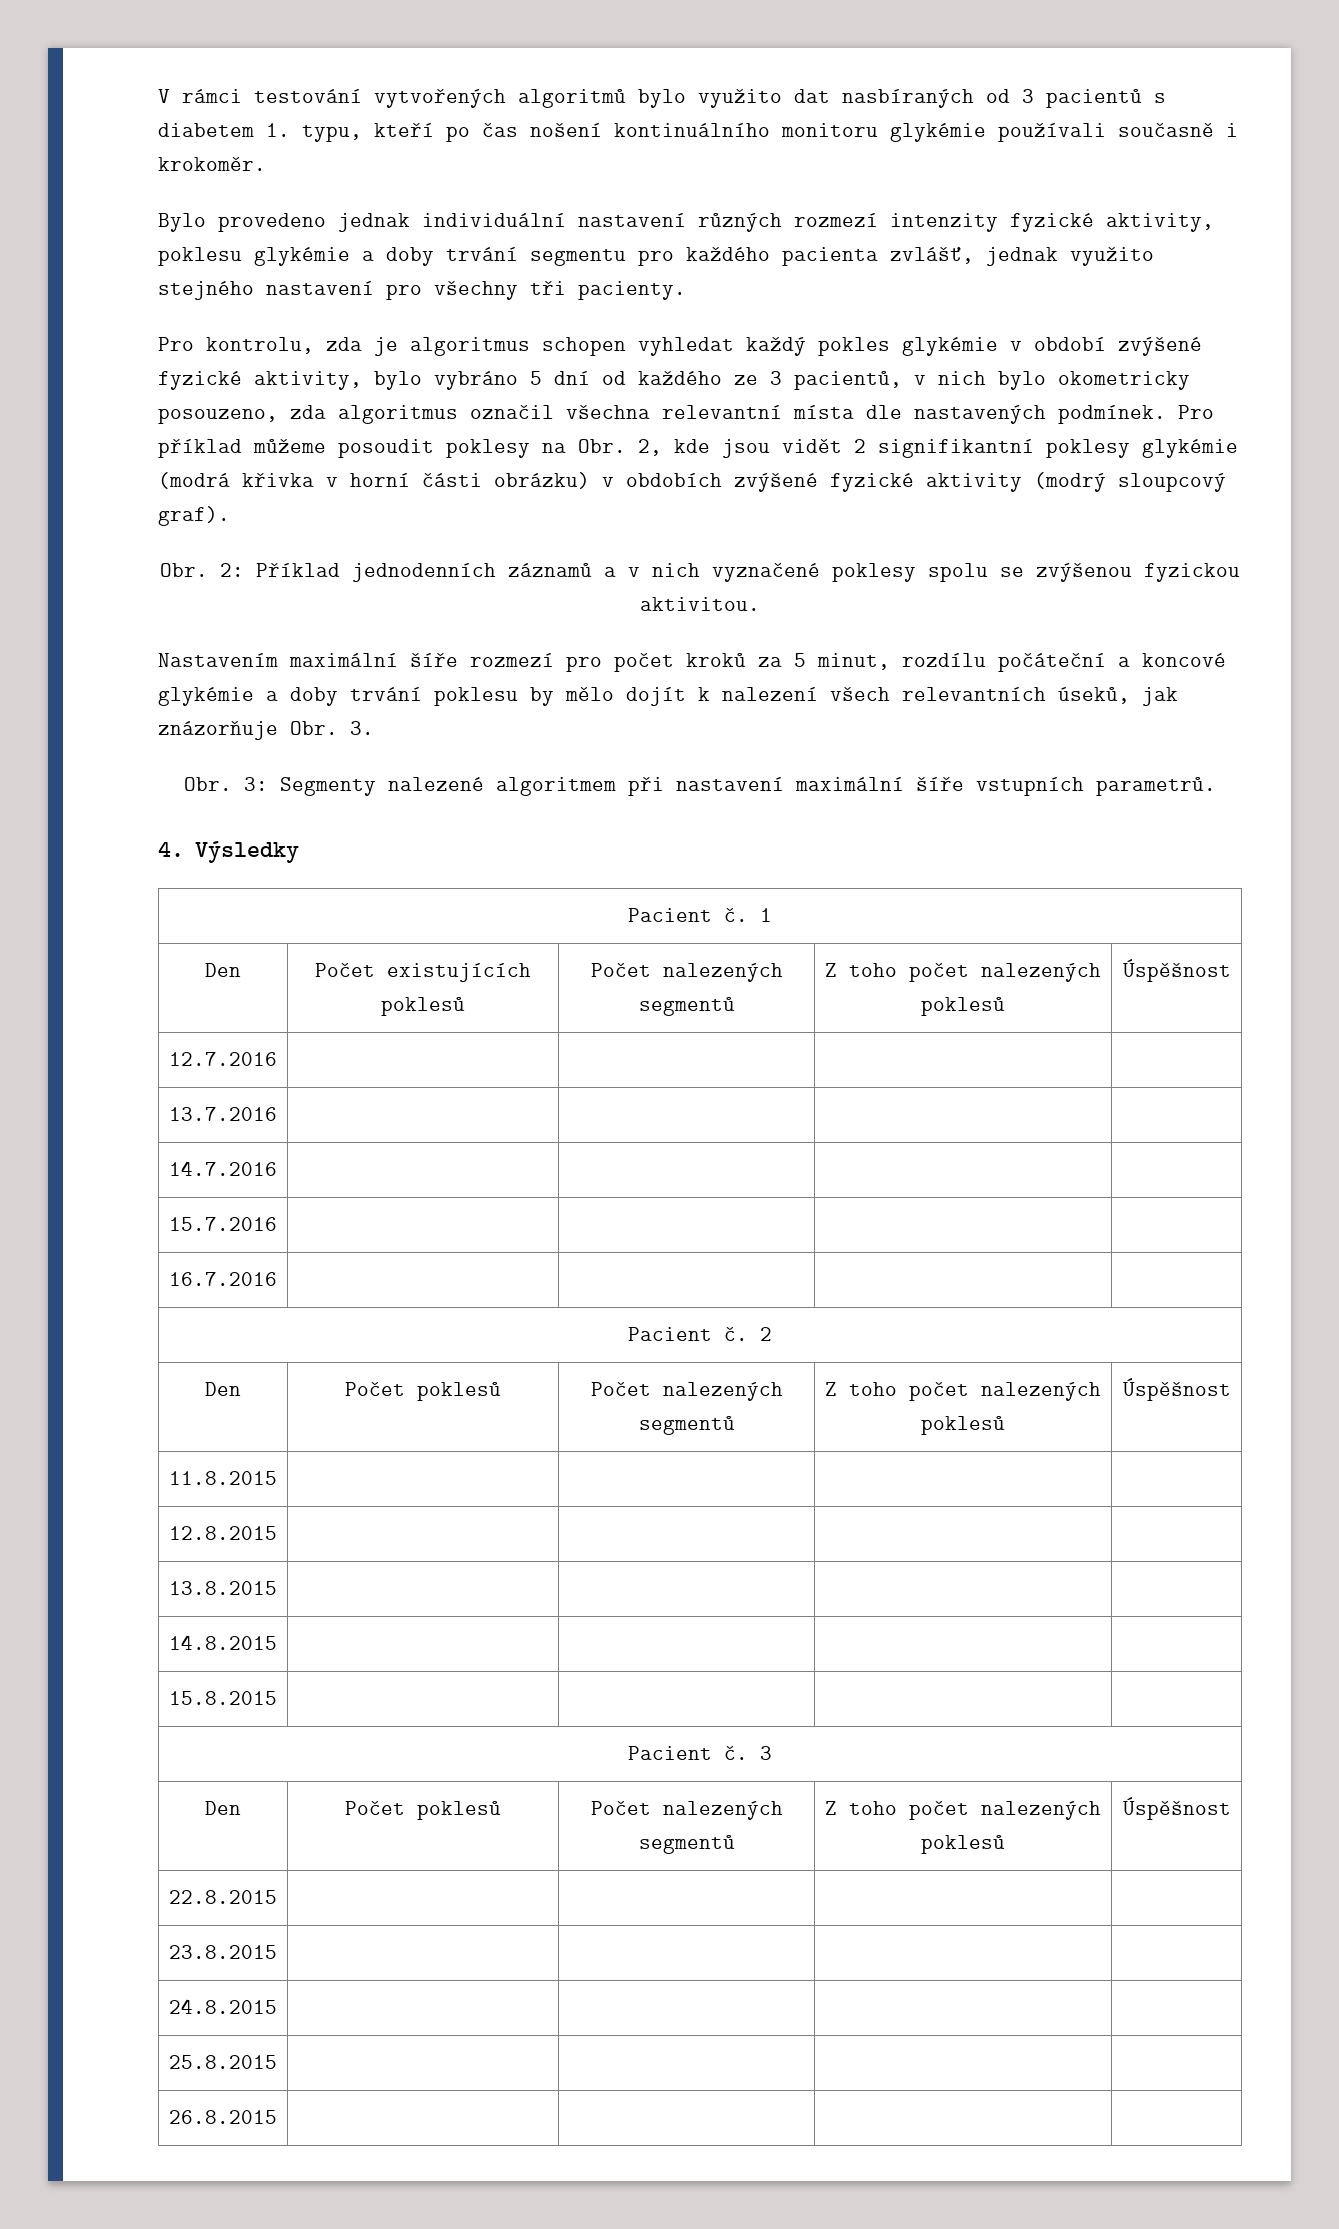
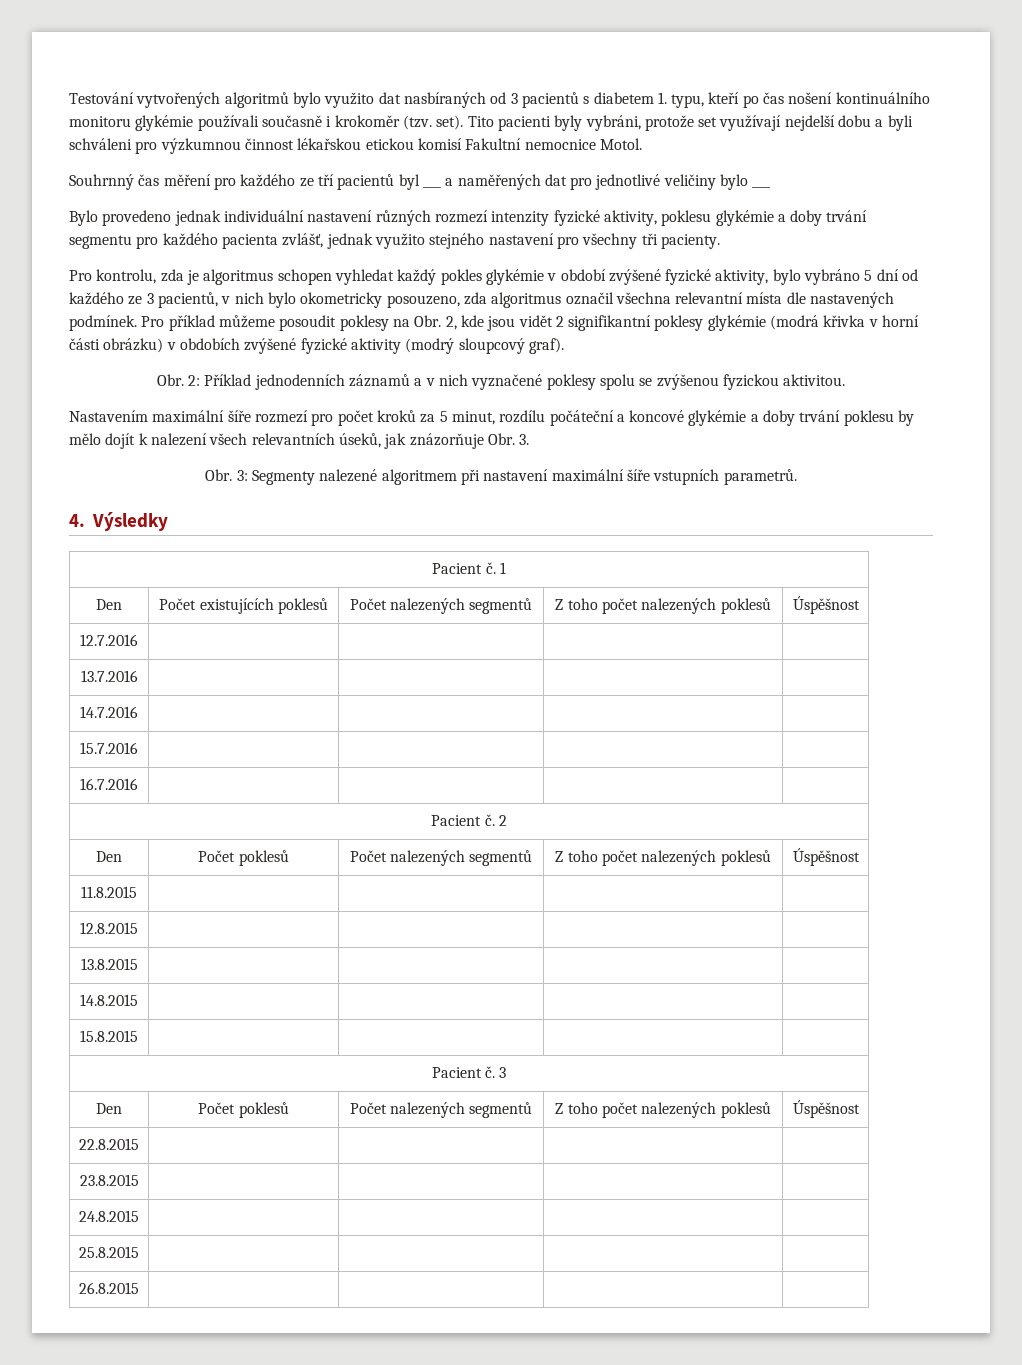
- V rámci testování vytvořených algoritmů bylo využito dat nasbíraných od 3 pacientů s diabetem 1. typu, kteří po čas nošení kontinuálního monitoru glykémie používali současně i krokoměr.
+ Testování vytvořených algoritmů bylo využito dat nasbíraných od 3 pacientů s diabetem 1. typu, kteří po čas nošení kontinuálního monitoru glykémie používali současně i krokoměr (tzv. set). Tito pacienti byly vybráni, protože set využívají nejdelší dobu a byli schváleni pro výzkumnou činnost lékařskou etickou komisí Fakultní nemocnice Motol.
+ Souhrnný čas měření pro každého ze tří pacientů byl ___ a naměřených dat pro jednotlivé veličiny bylo ___

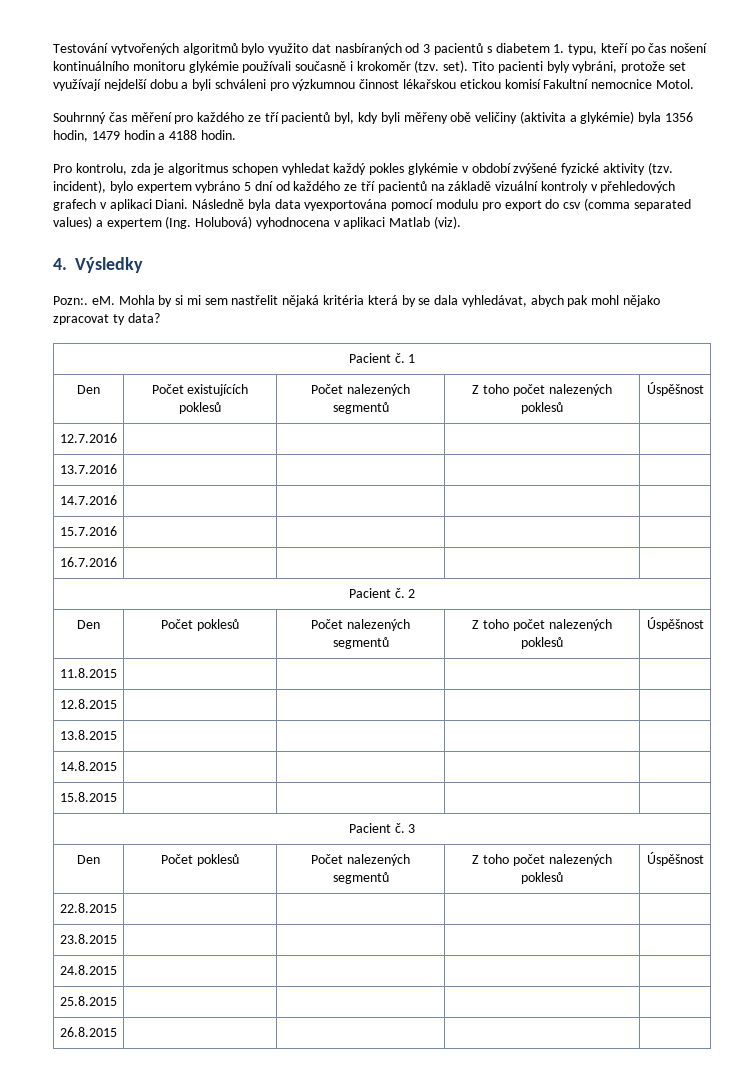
- Souhrnný čas měření pro každého ze tří pacientů byl ___ a naměřených dat pro jednotlivé veličiny bylo ___
- Bylo provedeno jednak individuální nastavení různých rozmezí intenzity fyzické aktivity, poklesu glykémie a doby trvání segmentu pro každého pacienta zvlášť, jednak využito stejného nastavení pro všechny tři pacienty.
+ Souhrnný čas měření pro každého ze tří pacientů byl, kdy byli měřeny obě veličiny (aktivita a glykémie) byla 1356 hodin, 1479 hodin a 4188 hodin.
- Pro kontrolu, zda je algoritmus schopen vyhledat každý pokles glykémie v období zvýšené fyzické aktivity, bylo vybráno 5 dní od každého ze 3 pacientů, v nich bylo okometricky posouzeno, zda algoritmus označil všechna relevantní místa dle nastavených podmínek. Pro příklad můžeme posoudit poklesy na Obr. 2, kde jsou vidět 2 signifikantní poklesy glykémie (modrá křivka v horní části obrázku) v obdobích zvýšené fyzické aktivity (modrý sloupcový graf).
- Obr. 2: Příklad jednodenních záznamů a v nich vyznačené poklesy spolu se zvýšenou fyzickou aktivitou.
- Nastavením maximální šíře rozmezí pro počet kroků za 5 minut, rozdílu počáteční a koncové glykémie a doby trvání poklesu by mělo dojít k nalezení všech relevantních úseků, jak znázorňuje Obr. 3.
- Obr. 3: Segmenty nalezené algoritmem při nastavení maximální šíře vstupních parametrů.
+ Pro kontrolu, zda je algoritmus schopen vyhledat každý pokles glykémie v období zvýšené fyzické aktivity (tzv. incident), bylo expertem vybráno 5 dní od každého ze tří pacientů na základě vizuální kontroly v přehledových grafech v aplikaci Diani. Následně byla data vyexportována pomocí modulu pro export do csv (comma separated values) a expertem (Ing. Holubová) vyhodnocena v aplikaci Matlab (viz).
  4. Výsledky
+ Pozn:. eM. Mohla by si mi sem nastřelit nějaká kritéria která by se dala vyhledávat, abych pak mohl nějako zpracovat ty data?

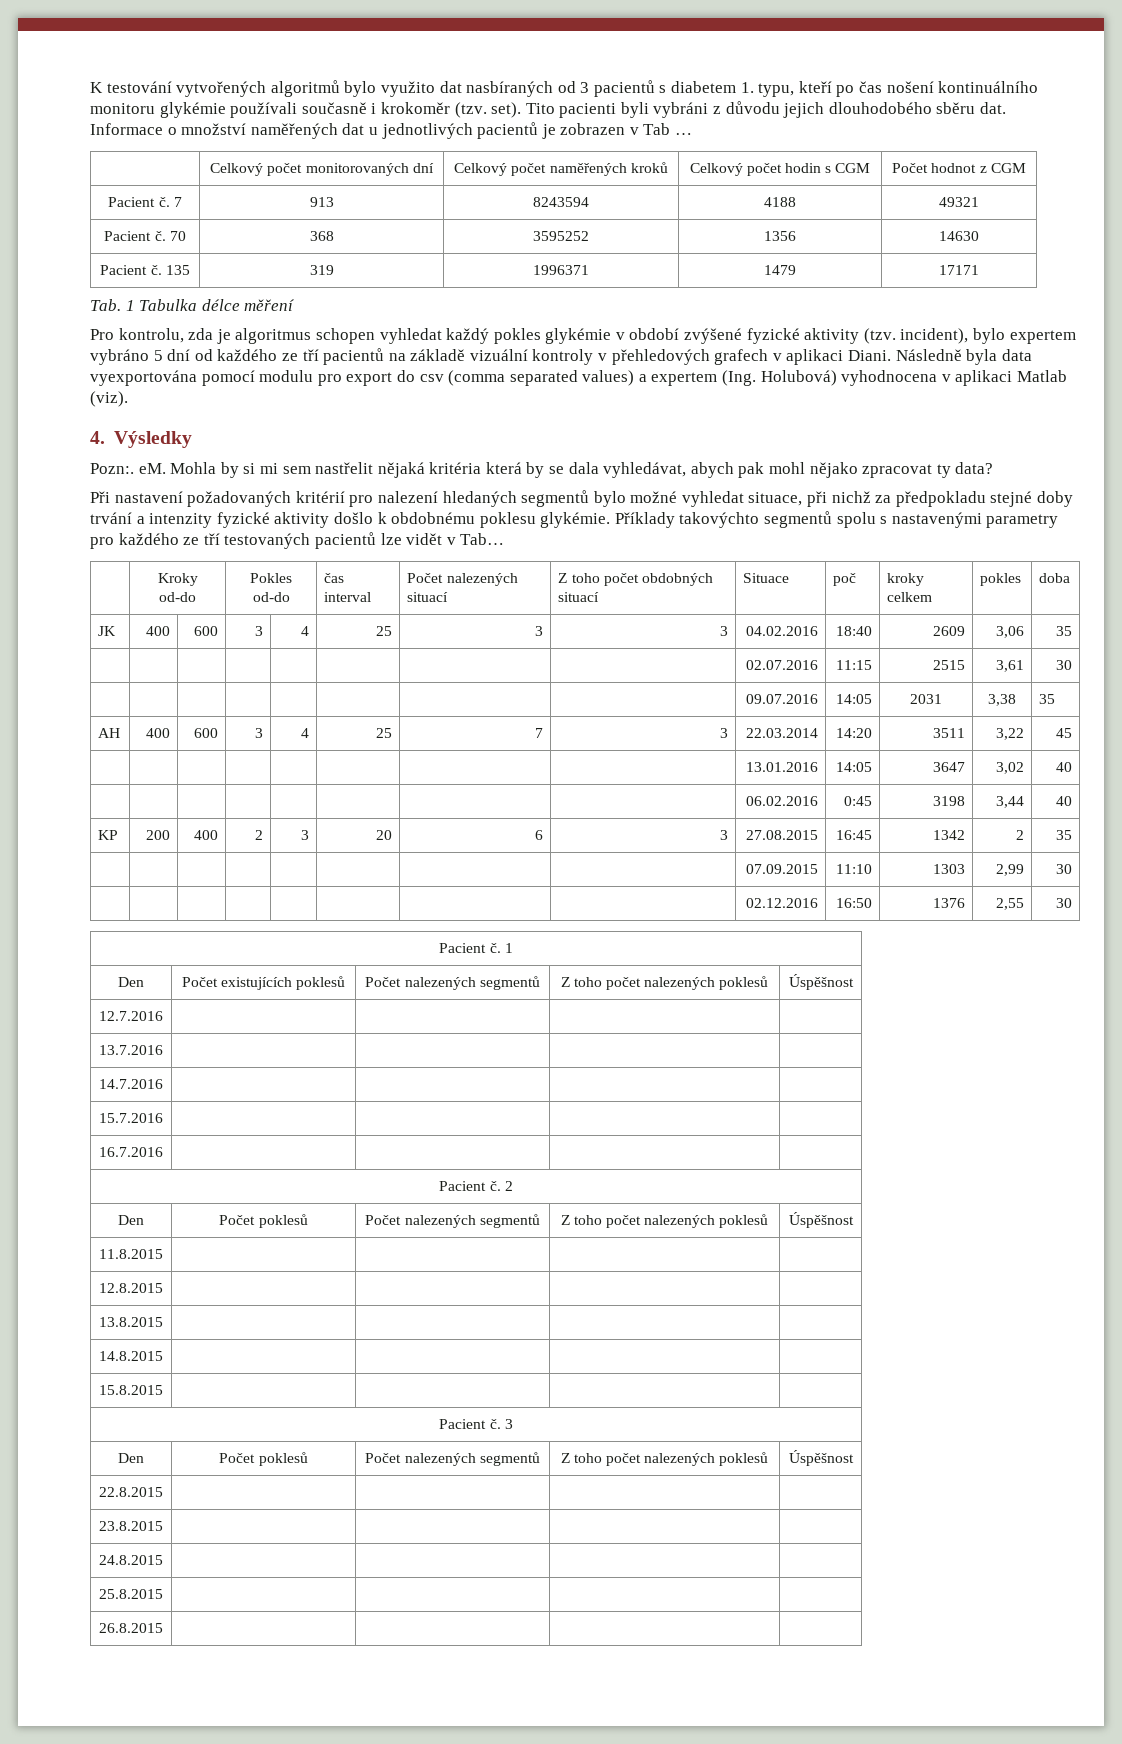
- Testování vytvořených algoritmů bylo využito dat nasbíraných od 3 pacientů s diabetem 1. typu, kteří po čas nošení kontinuálního monitoru glykémie používali současně i krokoměr (tzv. set).
+ K testování vytvořených algoritmů bylo využito dat nasbíraných od 3 pacientů s diabetem 1. typu, kteří po čas nošení kontinuálního monitoru glykémie používali současně i krokoměr (tzv. set).
- Tito pacienti byly vybráni, protože set využívají nejdelší dobu a byli schváleni pro výzkumnou činnost lékařskou etickou komisí Fakultní nemocnice Motol.
- Souhrnný čas měření pro každého ze tří pacientů byl, kdy byli měřeny obě veličiny (aktivita a glykémie) byla 1356 hodin, 1479 hodin a 4188 hodin.
+ Tito pacienti byli vybráni z důvodu jejich dlouhodobého sběru dat. Informace o množství naměřených dat u jednotlivých pacientů je zobrazen v Tab …
+ | Celkový počet monitorovaných dní | Celkový počet naměřených kroků | Celkový počet hodin s CGM | Počet hodnot z CGM
+ Pacient č. 7 | 913 | 8243594 | 4188 | 49321
+ Pacient č. 70 | 368 | 3595252 | 1356 | 14630
+ Pacient č. 135 | 319 | 1996371 | 1479 | 17171
+ Tab. 1 Tabulka délce měření
+ Při nastavení požadovaných kritérií pro nalezení hledaných segmentů bylo možné vyhledat situace, při nichž za předpokladu stejné doby trvání a intenzity fyzické aktivity došlo k obdobnému poklesu glykémie. Příklady takovýchto segmentů spolu s nastavenými parametry pro každého ze tří testovaných pacientů lze vidět v Tab…
+ | Kroky od-do | Pokles od-do | čas interval | Počet nalezených situací | Z toho počet obdobných situací | Situace | poč | kroky celkem | pokles | doba
+ JK | 400 | 600 | 3 | 4 | 25 | 3 | 3 | 04.02.2016 | 18:40 | 2609 | 3,06 | 35
+ | | | | | | | | 02.07.2016 | 11:15 | 2515 | 3,61 | 30
+ | | | | | | | | 09.07.2016 | 14:05 | 2031 | 3,38 | 35
+ AH | 400 | 600 | 3 | 4 | 25 | 7 | 3 | 22.03.2014 | 14:20 | 3511 | 3,22 | 45
+ | | | | | | | | 13.01.2016 | 14:05 | 3647 | 3,02 | 40
+ | | | | | | | | 06.02.2016 | 0:45 | 3198 | 3,44 | 40
+ KP | 200 | 400 | 2 | 3 | 20 | 6 | 3 | 27.08.2015 | 16:45 | 1342 | 2 | 35
+ | | | | | | | | 07.09.2015 | 11:10 | 1303 | 2,99 | 30
+ | | | | | | | | 02.12.2016 | 16:50 | 1376 | 2,55 | 30

